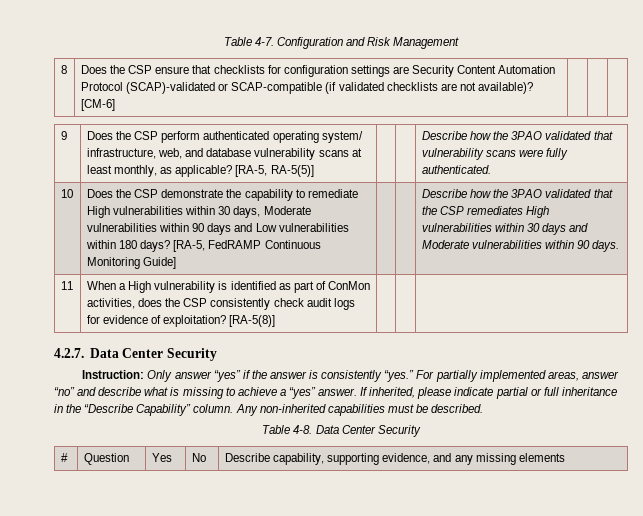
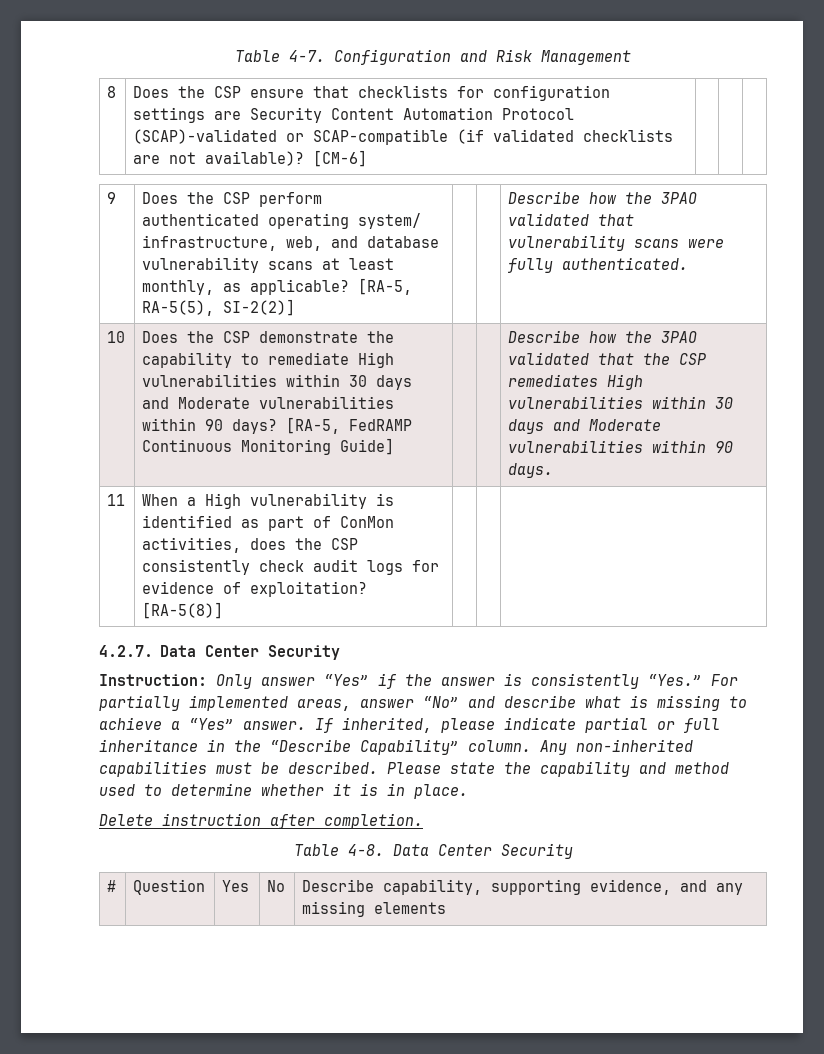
- 9 | Does the CSP perform authenticated operating system/ infrastructure, web, and database vulnerability scans at least monthly, as applicable? [RA-5, RA-5(5)] | | | Describe how the 3PAO validated that vulnerability scans were fully authenticated.
+ 9 | Does the CSP perform authenticated operating system/ infrastructure, web, and database vulnerability scans at least monthly, as applicable? [RA-5, RA-5(5), SI-2(2)] | | | Describe how the 3PAO validated that vulnerability scans were fully authenticated.
- Does the CSP demonstrate the capability to remediate High vulnerabilities within 30 days, Moderate vulnerabilities within 90 days and Low vulnerabilities within 180 days?
+ Does the CSP demonstrate the capability to remediate High vulnerabilities within 30 days and Moderate vulnerabilities within 90 days?
- Instruction: Only answer “yes” if the answer is consistently “yes.” For partially implemented areas, answer “no” and describe what is missing to achieve a “yes” answer.
+ Instruction: Only answer “Yes” if the answer is consistently “Yes.” For partially implemented areas, answer “No” and describe what is missing to achieve a “Yes” answer.
+ Please state the capability and method used to determine whether it is in place.
+ Delete instruction after completion.

